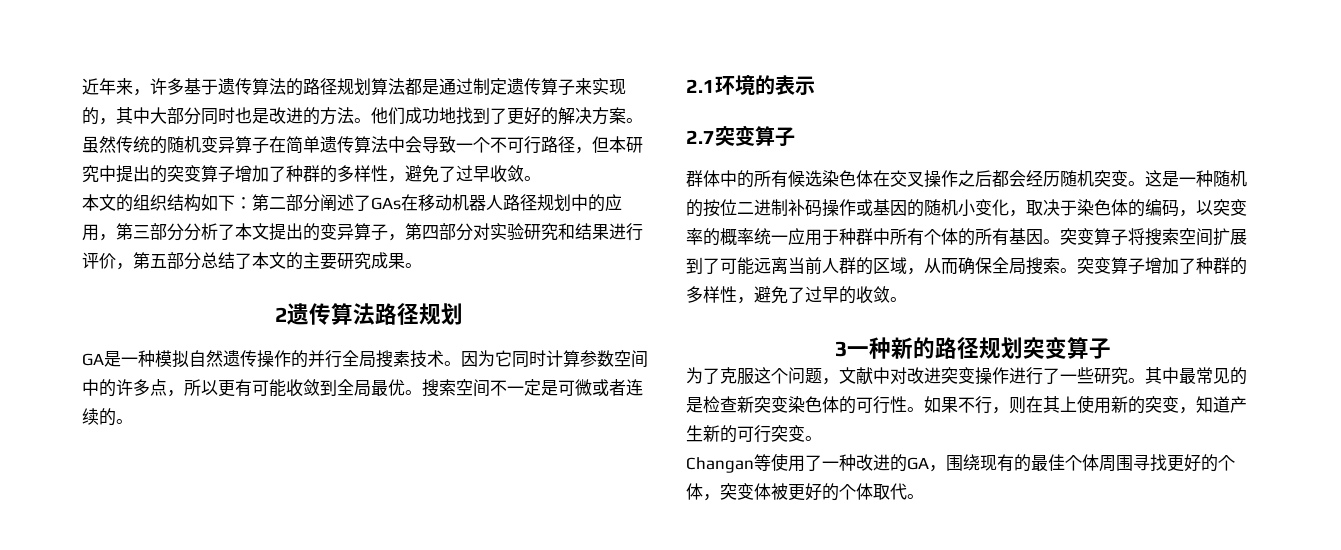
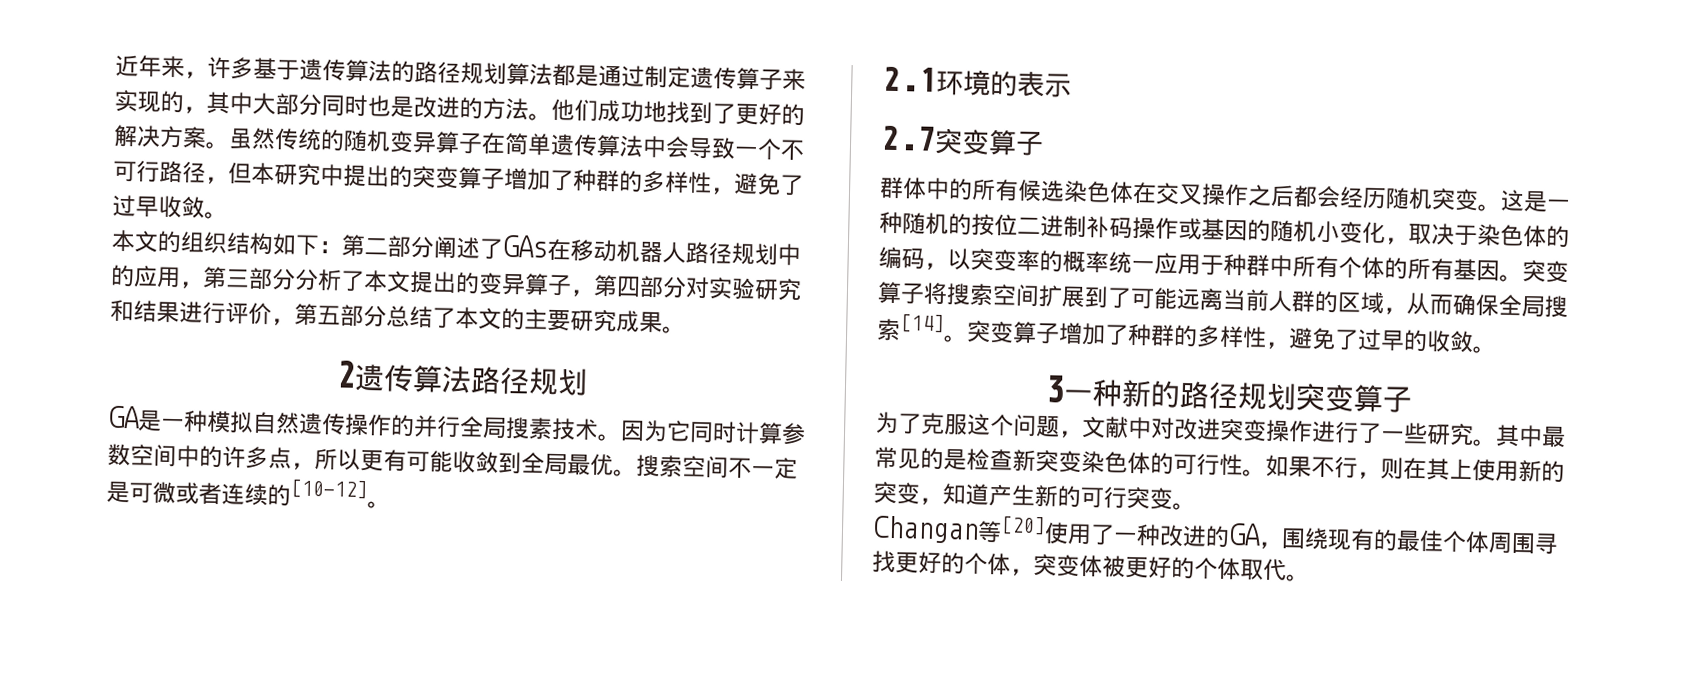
- 搜索空间不一定是可微或者连续的。
+ 搜索空间不一定是可微或者连续的[10-12]。
- 突变算子将搜索空间扩展到了可能远离当前人群的区域，从而确保全局搜索。
+ 突变算子将搜索空间扩展到了可能远离当前人群的区域，从而确保全局搜索[14]。
- Changan等使用了一种改进的GA，围绕现有的最佳个体周围寻找更好的个体，突变体被更好的个体取代。
+ Changan等[20]使用了一种改进的GA，围绕现有的最佳个体周围寻找更好的个体，突变体被更好的个体取代。

